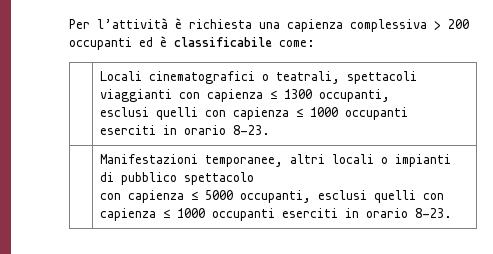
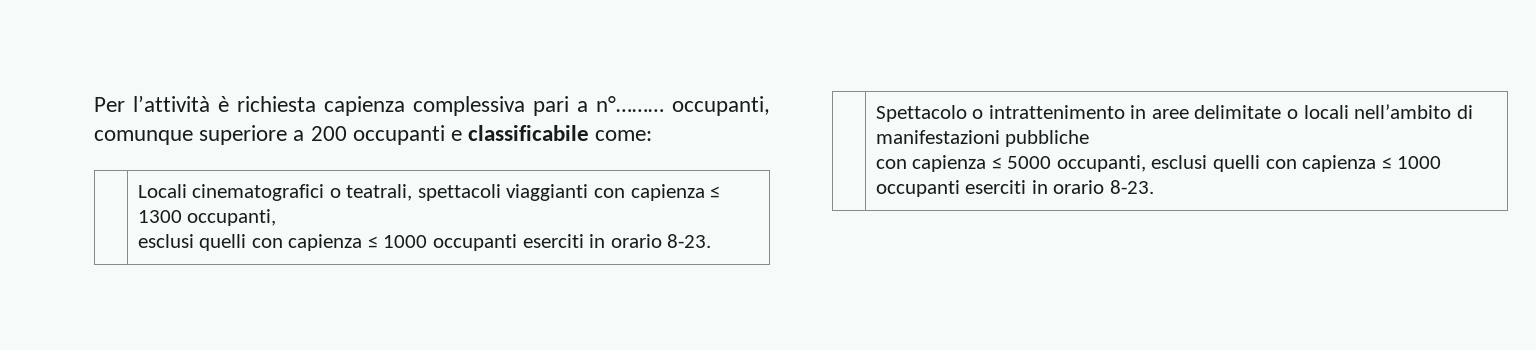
- Per l’attività è richiesta una capienza complessiva > 200 occupanti ed è classificabile come:
+ Per l’attività è richiesta capienza complessiva pari a n°……… occupanti, comunque superiore a 200 occupanti e classificabile come:
- | Manifestazioni temporanee, altri locali o impianti di pubblico spettacolo
+ | Spettacolo o intrattenimento in aree delimitate o locali nell’ambito di manifestazioni pubbliche

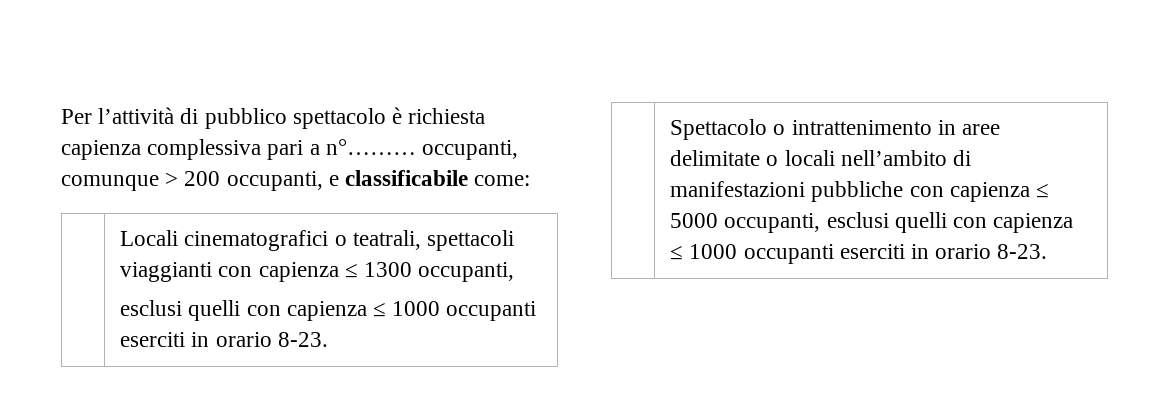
- Per l’attività è richiesta capienza complessiva pari a n°……… occupanti, comunque superiore a 200 occupanti e classificabile come:
+ Per l’attività di pubblico spettacolo è richiesta capienza complessiva pari a n°……… occupanti, comunque > 200 occupanti, e classificabile come:
- | Spettacolo o intrattenimento in aree delimitate o locali nell’ambito di manifestazioni pubbliche
- con capienza ≤ 5000 occupanti, esclusi quelli con capienza ≤ 1000 occupanti eserciti in orario 8-23.
+ | Spettacolo o intrattenimento in aree delimitate o locali nell’ambito di manifestazioni pubbliche con capienza ≤ 5000 occupanti, esclusi quelli con capienza ≤ 1000 occupanti eserciti in orario 8-23.

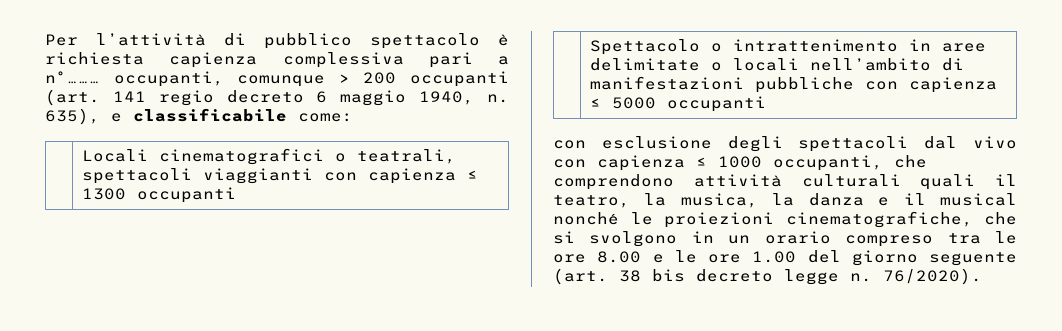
- Per l’attività di pubblico spettacolo è richiesta capienza complessiva pari a n°……… occupanti, comunque > 200 occupanti, e classificabile come:
+ Per l’attività di pubblico spettacolo è richiesta capienza complessiva pari a n°……… occupanti, comunque > 200 occupanti (art. 141 regio decreto 6 maggio 1940, n. 635), e classificabile come:
- | Locali cinematografici o teatrali, spettacoli viaggianti con capienza ≤ 1300 occupanti,
- esclusi quelli con capienza ≤ 1000 occupanti eserciti in orario 8-23.
+ | Locali cinematografici o teatrali, spettacoli viaggianti con capienza ≤ 1300 occupanti
- | Spettacolo o intrattenimento in aree delimitate o locali nell’ambito di manifestazioni pubbliche con capienza ≤ 5000 occupanti, esclusi quelli con capienza ≤ 1000 occupanti eserciti in orario 8-23.
+ | Spettacolo o intrattenimento in aree delimitate o locali nell’ambito di manifestazioni pubbliche con capienza ≤ 5000 occupanti
+ con esclusione degli spettacoli dal vivo con capienza ≤ 1000 occupanti, che comprendono attività culturali quali il teatro, la musica, la danza e il musical nonché le proiezioni cinematografiche, che si svolgono in un orario compreso tra le ore 8.00 e le ore 1.00 del giorno seguente (art. 38 bis decreto legge n. 76/2020).

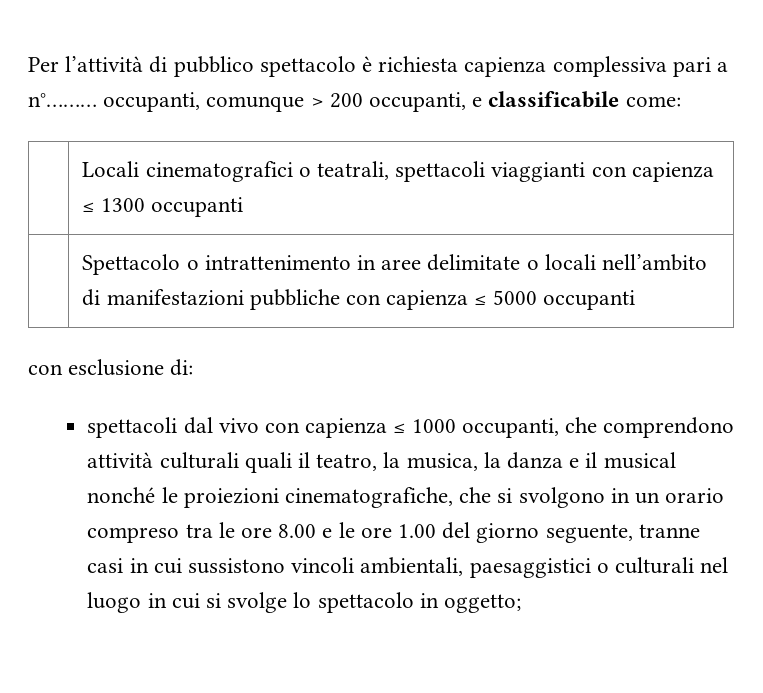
- Per l’attività di pubblico spettacolo è richiesta capienza complessiva pari a n°……… occupanti, comunque > 200 occupanti (art. 141 regio decreto 6 maggio 1940, n. 635), e classificabile come:
+ Per l’attività di pubblico spettacolo è richiesta capienza complessiva pari a n°……… occupanti, comunque > 200 occupanti, e classificabile come:
- con esclusione degli spettacoli dal vivo con capienza ≤ 1000 occupanti, che comprendono attività culturali quali il teatro, la musica, la danza e il musical nonché le proiezioni cinematografiche, che si svolgono in un orario compreso tra le ore 8.00 e le ore 1.00 del giorno seguente (art. 38 bis decreto legge n. 76/2020).
+ con esclusione di:
+ spettacoli dal vivo con capienza ≤ 1000 occupanti, che comprendono attività culturali quali il teatro, la musica, la danza e il musical nonché le proiezioni cinematografiche, che si svolgono in un orario compreso tra le ore 8.00 e le ore 1.00 del giorno seguente, tranne casi in cui sussistono vincoli ambientali, paesaggistici o culturali nel luogo in cui si svolge lo spettacolo in oggetto;

